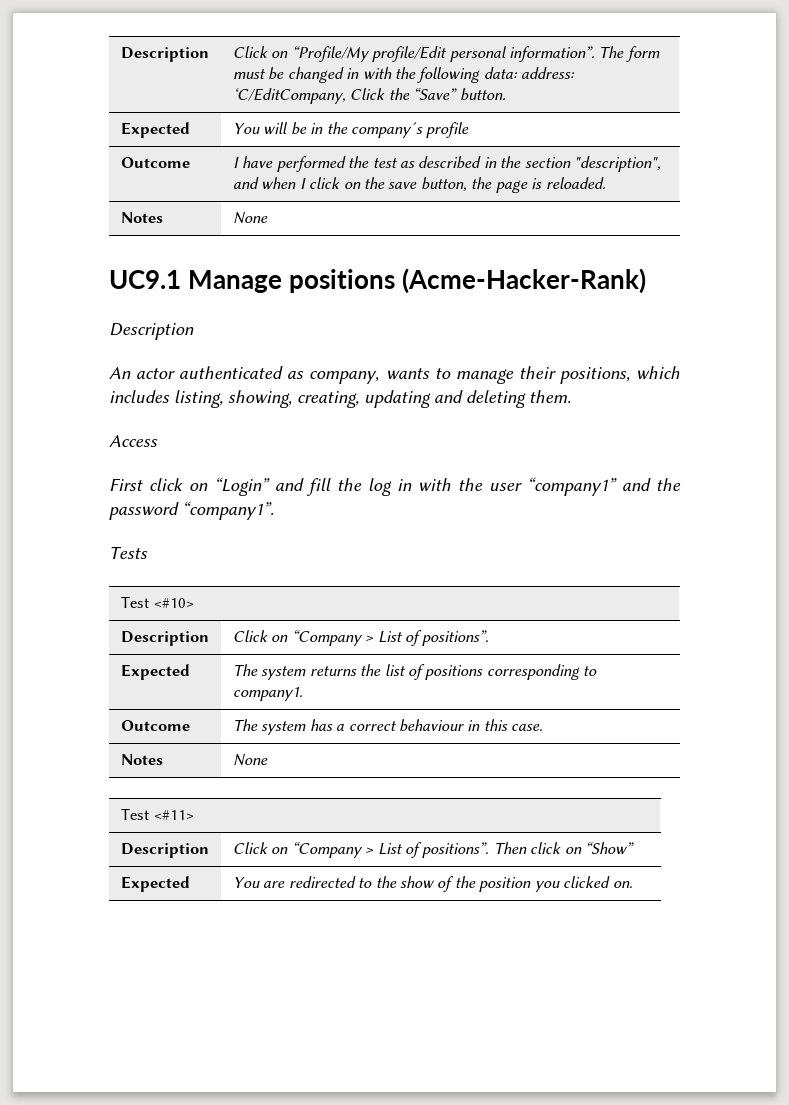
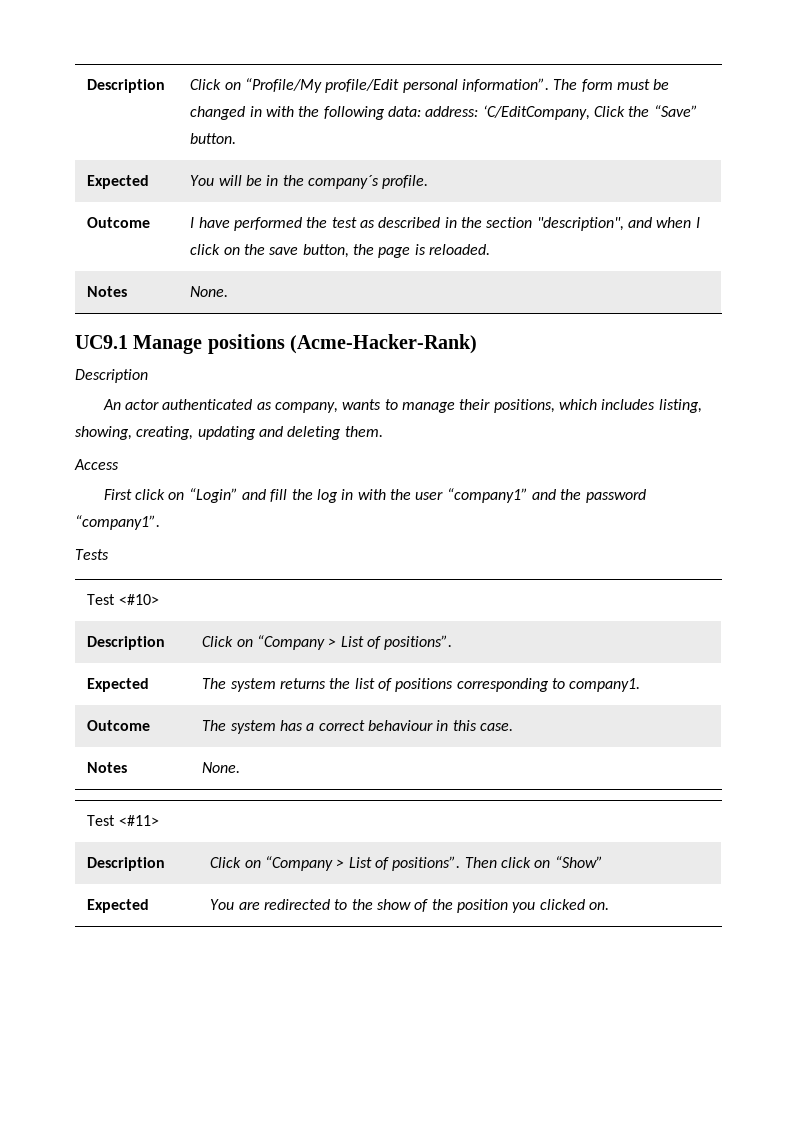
- Expected | You will be in the company´s profile
+ Expected | You will be in the company´s profile.
  Outcome | I have performed the test as described in the section "description", and when I click on the save button, the page is reloaded.
- Notes | None
+ Notes | None.
  Outcome | The system has a correct behaviour in this case.
- Notes | None
+ Notes | None.

